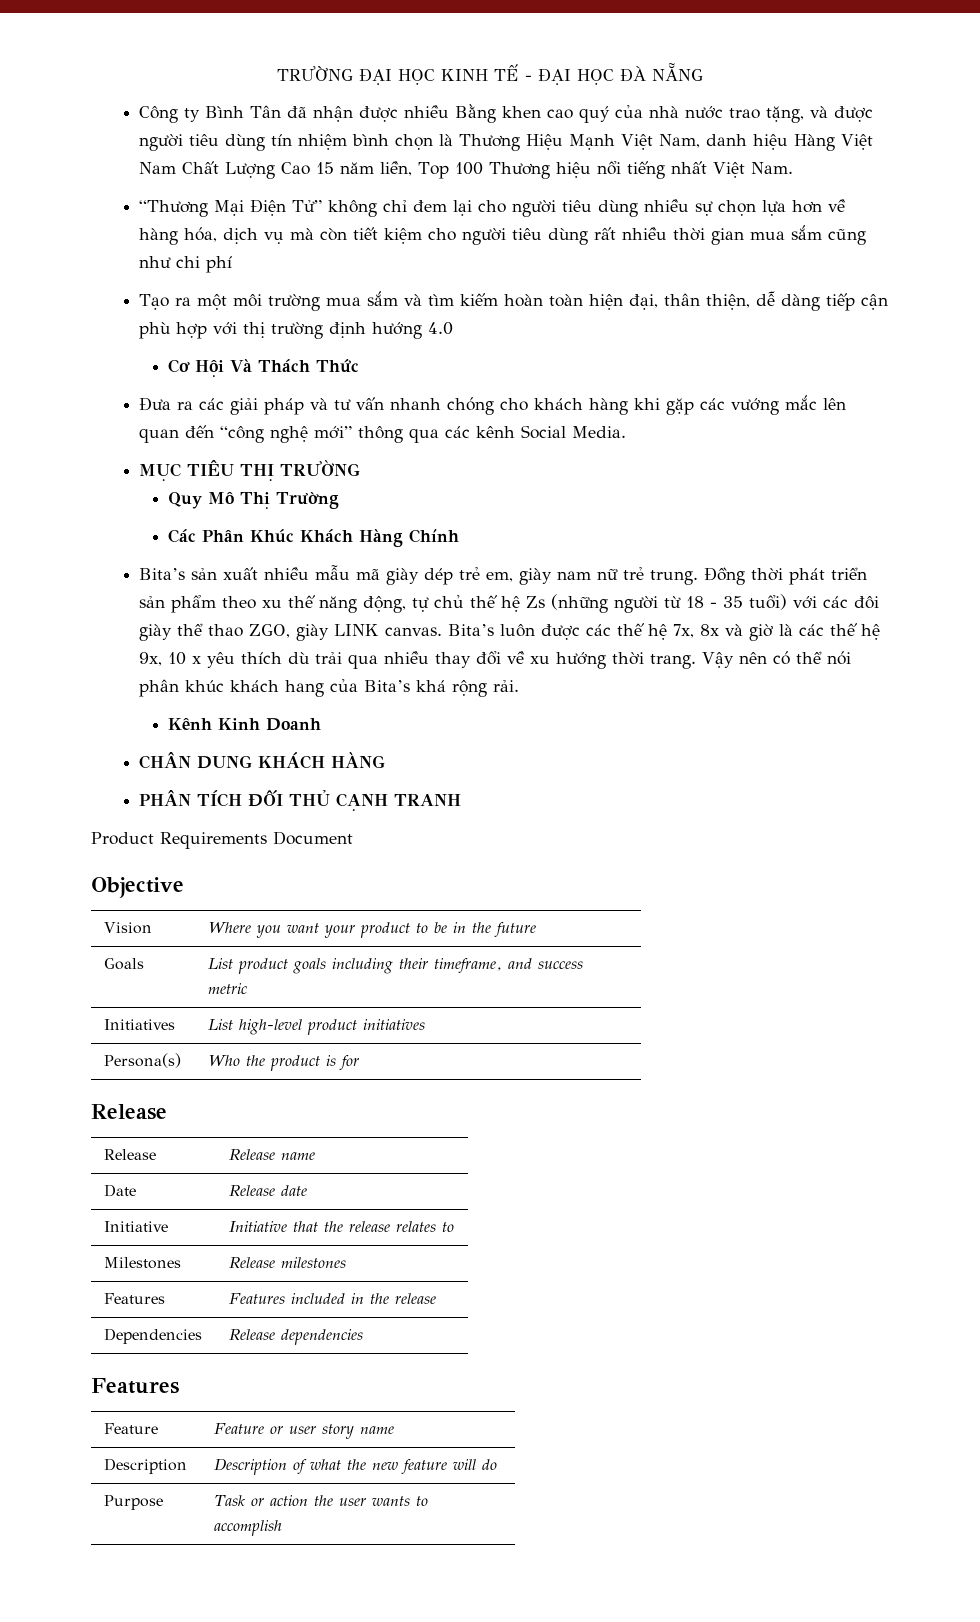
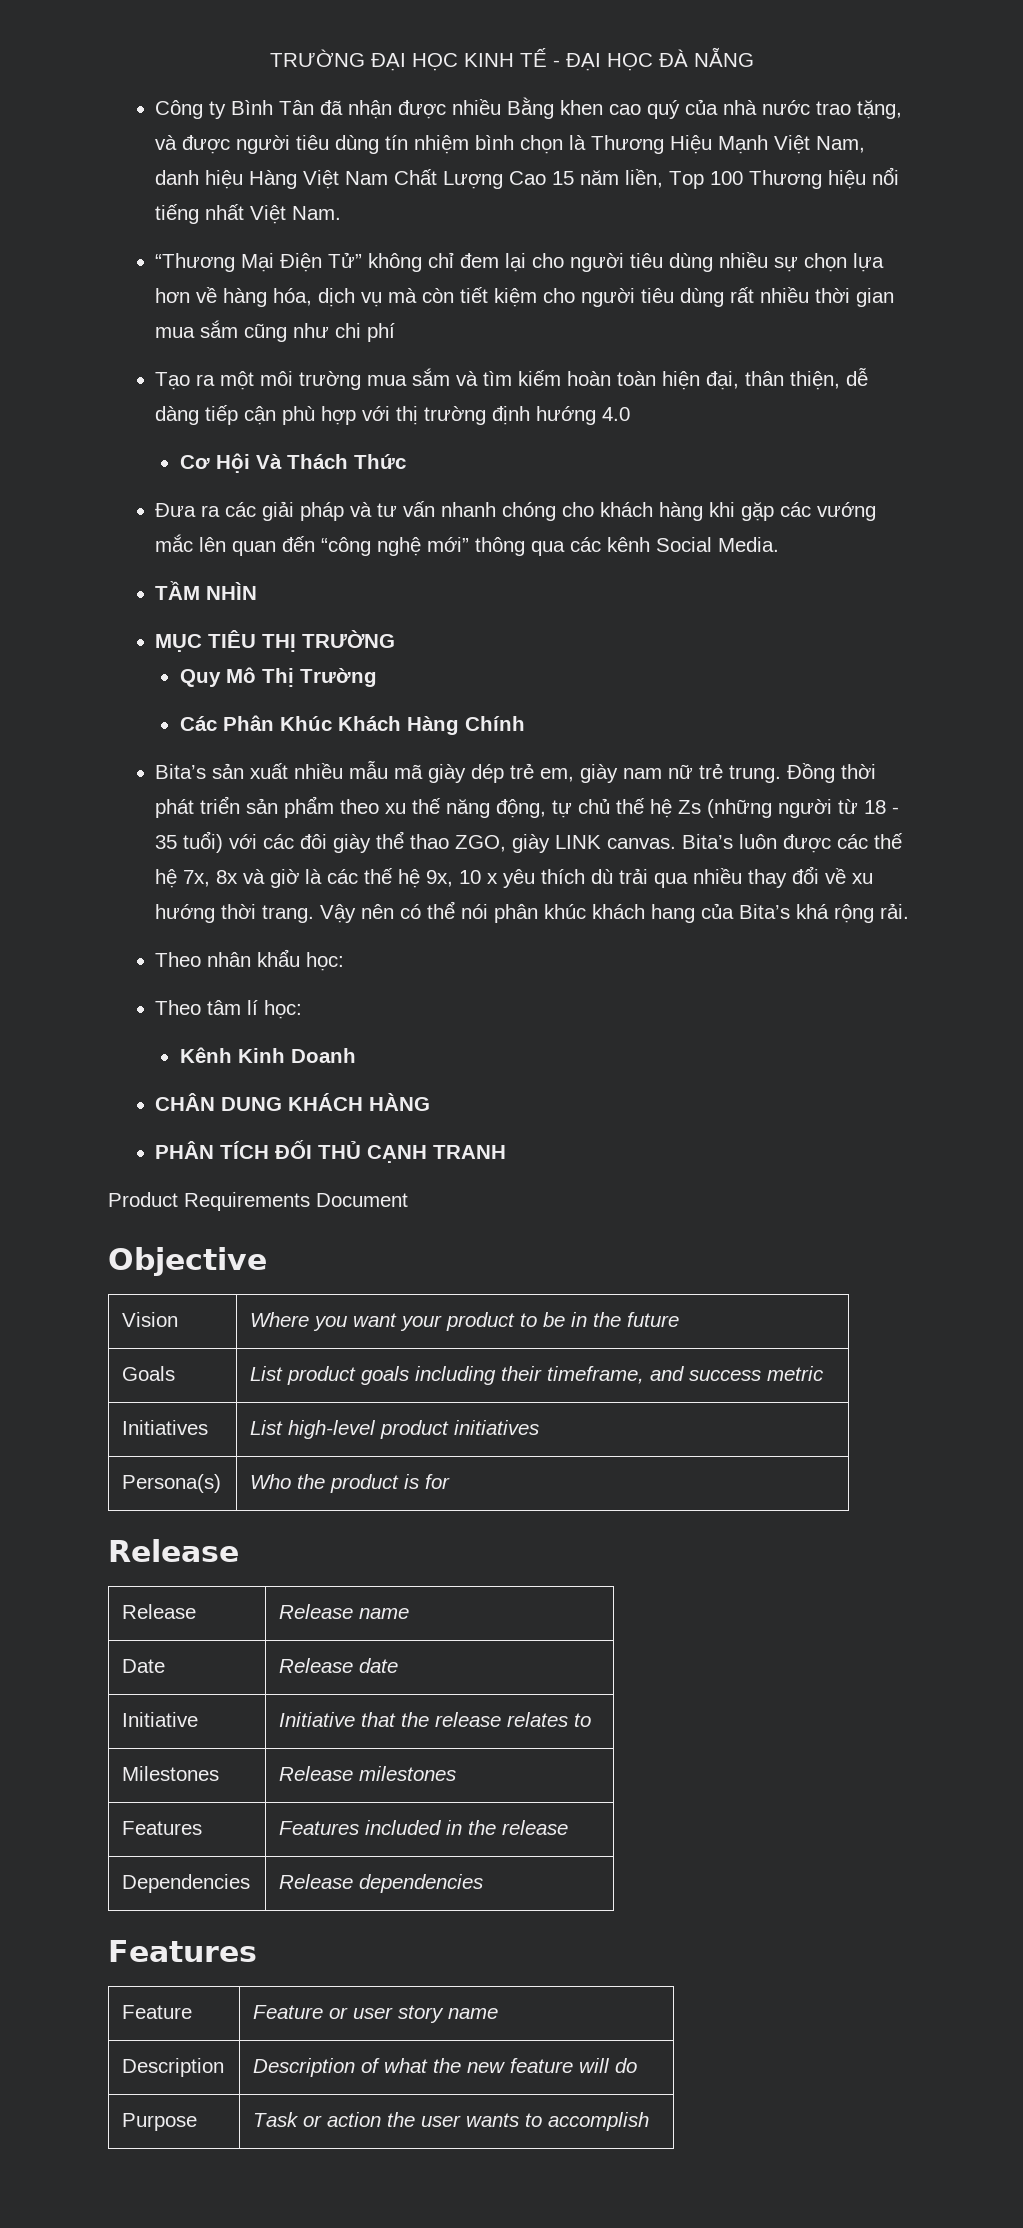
+ TẦM NHÌN
+ Theo nhân khẩu học:
+ Theo tâm lí học:

